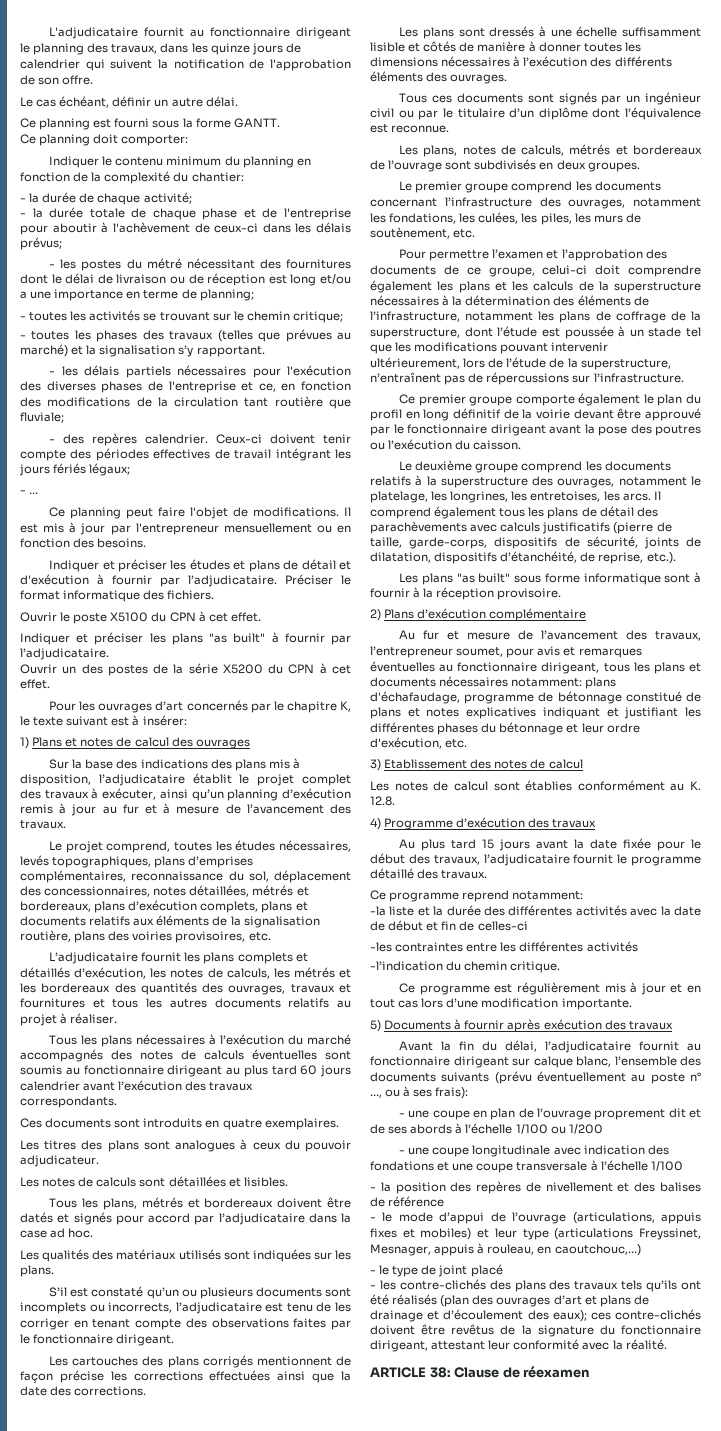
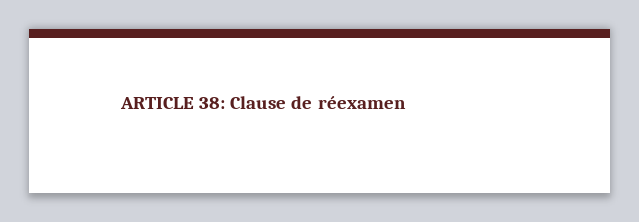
- L'adjudicataire fournit au fonctionnaire dirigeant le planning des travaux, dans les quinze jours de calendrier qui suivent la notification de l'approbation de son offre.
- Le cas échéant, définir un autre délai.
- Ce planning est fourni sous la forme GANTT.
- Ce planning doit comporter:
- Indiquer le contenu minimum du planning en fonction de la complexité du chantier:
- - la durée de chaque activité;
- - la durée totale de chaque phase et de l'entreprise pour aboutir à l'achèvement de ceux-ci dans les délais prévus;
- - les postes du métré nécessitant des fournitures dont le délai de livraison ou de réception est long et/ou a une importance en terme de planning;
- - toutes les activités se trouvant sur le chemin critique;
- - toutes les phases des travaux (telles que prévues au marché) et la signalisation s’y rapportant.
- - les délais partiels nécessaires pour l'exécution des diverses phases de l'entreprise et ce, en fonction des modifications de la circulation tant routière que fluviale;
- - des repères calendrier. Ceux-ci doivent tenir compte des périodes effectives de travail intégrant les jours fériés légaux;
- - …
- Ce planning peut faire l'objet de modifications. Il est mis à jour par l'entrepreneur mensuellement ou en fonction des besoins.
- Indiquer et préciser les études et plans de détail et d'exécution à fournir par l’adjudicataire. Préciser le format informatique des fichiers.
- Ouvrir le poste X5100 du CPN à cet effet.
- Indiquer et préciser les plans "as built" à fournir par l’adjudicataire.
- Ouvrir un des postes de la série X5200 du CPN à cet effet.
- Pour les ouvrages d’art concernés par le chapitre K, le texte suivant est à insérer:
- 1) Plans et notes de calcul des ouvrages
- Sur la base des indications des plans mis à disposition, l’adjudicataire établit le projet complet des travaux à exécuter, ainsi qu’un planning d’exécution remis à jour au fur et à mesure de l’avancement des travaux.
- Le projet comprend, toutes les études nécessaires, levés topographiques, plans d’emprises complémentaires, reconnaissance du sol, déplacement des concessionnaires, notes détaillées, métrés et bordereaux, plans d’exécution complets, plans et documents relatifs aux éléments de la signalisation routière, plans des voiries provisoires, etc.
- L’adjudicataire fournit les plans complets et détaillés d’exécution, les notes de calculs, les métrés et les bordereaux des quantités des ouvrages, travaux et fournitures et tous les autres documents relatifs au projet à réaliser.
- Tous les plans nécessaires à l’exécution du marché accompagnés des notes de calculs éventuelles sont soumis au fonctionnaire dirigeant au plus tard 60 jours calendrier avant l’exécution des travaux correspondants.
- Ces documents sont introduits en quatre exemplaires.
- Les titres des plans sont analogues à ceux du pouvoir adjudicateur.
- Les notes de calculs sont détaillées et lisibles.
- Tous les plans, métrés et bordereaux doivent être datés et signés pour accord par l’adjudicataire dans la case ad hoc.
- Les qualités des matériaux utilisés sont indiquées sur les plans.
- S’il est constaté qu’un ou plusieurs documents sont incomplets ou incorrects, l’adjudicataire est tenu de les corriger en tenant compte des observations faites par le fonctionnaire dirigeant.
- Les cartouches des plans corrigés mentionnent de façon précise les corrections effectuées ainsi que la date des corrections.
- Les plans sont dressés à une échelle suffisamment lisible et côtés de manière à donner toutes les dimensions nécessaires à l’exécution des différents éléments des ouvrages.
- Tous ces documents sont signés par un ingénieur civil ou par le titulaire d’un diplôme dont l’équivalence est reconnue.
- Les plans, notes de calculs, métrés et bordereaux de l’ouvrage sont subdivisés en deux groupes.
- Le premier groupe comprend les documents concernant l’infrastructure des ouvrages, notamment les fondations, les culées, les piles, les murs de soutènement, etc.
- Pour permettre l’examen et l’approbation des documents de ce groupe, celui-ci doit comprendre également les plans et les calculs de la superstructure nécessaires à la détermination des éléments de l’infrastructure, notamment les plans de coffrage de la superstructure, dont l’étude est poussée à un stade tel que les modifications pouvant intervenir ultérieurement, lors de l’étude de la superstructure, n’entraînent pas de répercussions sur l’infrastructure.
- Ce premier groupe comporte également le plan du profil en long définitif de la voirie devant être approuvé par le fonctionnaire dirigeant avant la pose des poutres ou l’exécution du caisson.
- Le deuxième groupe comprend les documents relatifs à la superstructure des ouvrages, notamment le platelage, les longrines, les entretoises, les arcs. Il comprend également tous les plans de détail des parachèvements avec calculs justificatifs (pierre de taille, garde-corps, dispositifs de sécurité, joints de dilatation, dispositifs d’étanchéité, de reprise, etc.).
- Les plans "as built" sous forme informatique sont à fournir à la réception provisoire.
- 2) Plans d’exécution complémentaire
- Au fur et mesure de l’avancement des travaux, l’entrepreneur soumet, pour avis et remarques éventuelles au fonctionnaire dirigeant, tous les plans et documents nécessaires notamment: plans d'échafaudage, programme de bétonnage constitué de plans et notes explicatives indiquant et justifiant les différentes phases du bétonnage et leur ordre d'exécution, etc.
- 3) Etablissement des notes de calcul
- Les notes de calcul sont établies conformément au K. 12.8.
- 4) Programme d’exécution des travaux
- Au plus tard 15 jours avant la date fixée pour le début des travaux, l’adjudicataire fournit le programme détaillé des travaux.
- Ce programme reprend notamment:
- -la liste et la durée des différentes activités avec la date de début et fin de celles-ci
- -les contraintes entre les différentes activités
- -l’indication du chemin critique.
- Ce programme est régulièrement mis à jour et en tout cas lors d’une modification importante.
- 5) Documents à fournir après exécution des travaux
- Avant la fin du délai, l’adjudicataire fournit au fonctionnaire dirigeant sur calque blanc, l’ensemble des documents suivants (prévu éventuellement au poste n° …, ou à ses frais):
- - une coupe en plan de l’ouvrage proprement dit et de ses abords à l’échelle 1/100 ou 1/200
- - une coupe longitudinale avec indication des fondations et une coupe transversale à l’échelle 1/100
- - la position des repères de nivellement et des balises de référence
- - le mode d’appui de l’ouvrage (articulations, appuis fixes et mobiles) et leur type (articulations Freyssinet, Mesnager, appuis à rouleau, en caoutchouc,…)
- - le type de joint placé
- - les contre-clichés des plans des travaux tels qu’ils ont été réalisés (plan des ouvrages d’art et plans de drainage et d’écoulement des eaux); ces contre-clichés doivent être revêtus de la signature du fonctionnaire dirigeant, attestant leur conformité avec la réalité.

